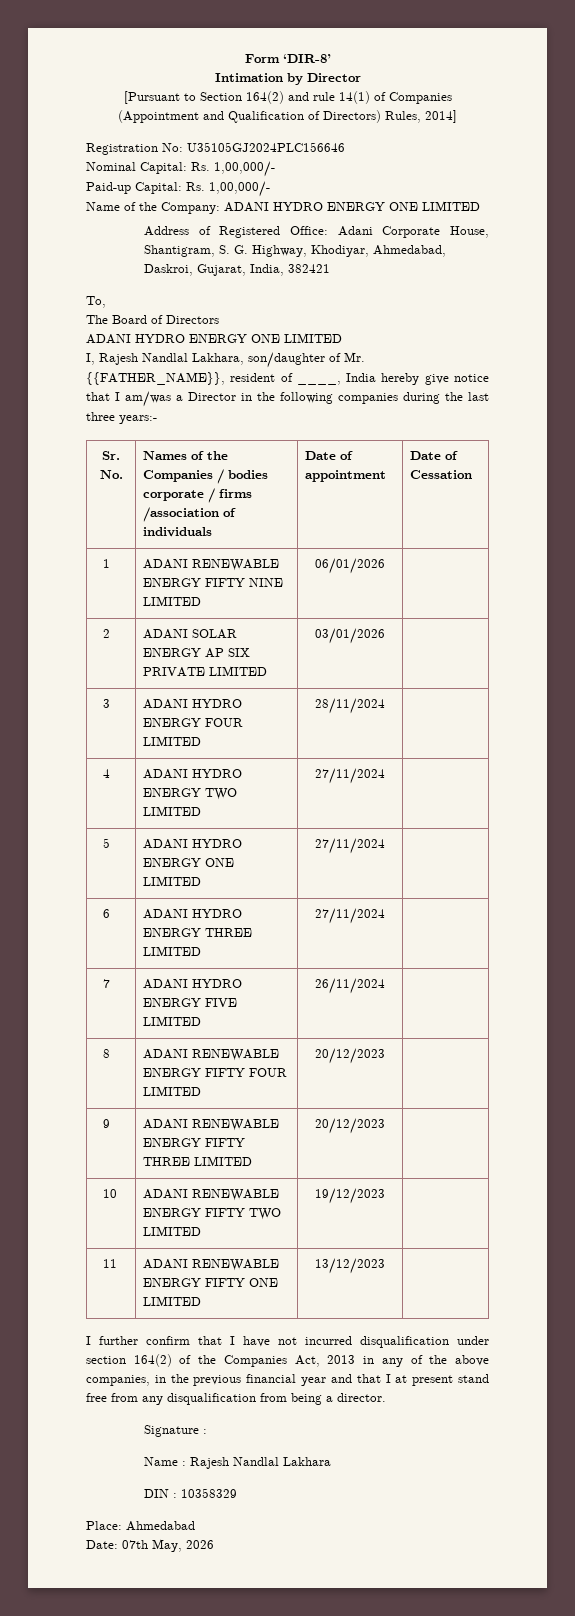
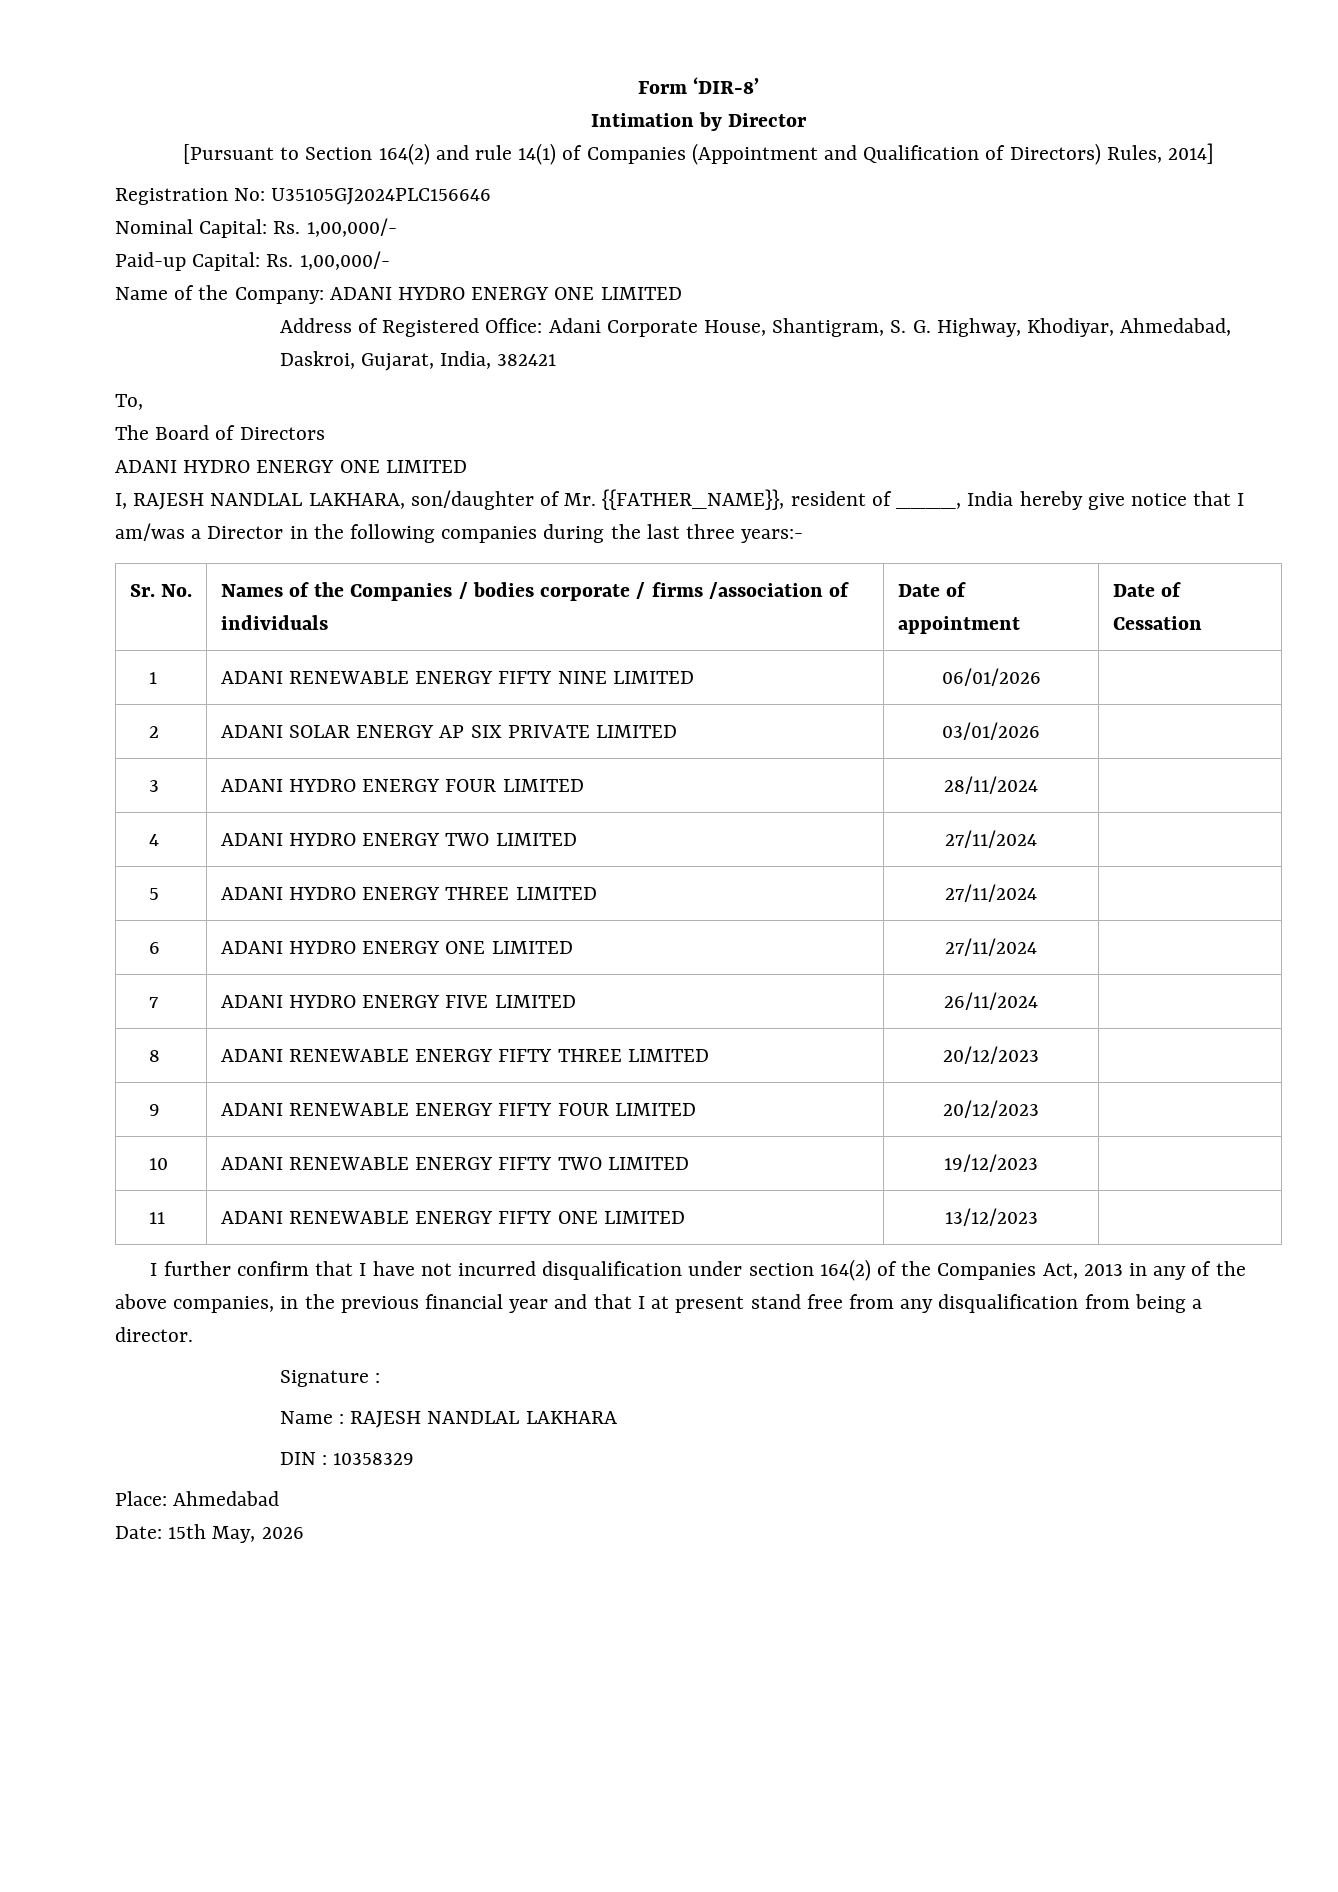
- I, Rajesh Nandlal Lakhara, son/daughter of Mr. {{FATHER_NAME}}, resident of ____, India hereby give notice that I am/was a Director in the following companies during the last three years:-
+ I, RAJESH NANDLAL LAKHARA, son/daughter of Mr. {{FATHER_NAME}}, resident of ____, India hereby give notice that I am/was a Director in the following companies during the last three years:-
- 5 | ADANI HYDRO ENERGY ONE LIMITED | 27/11/2024 |
+ 5 | ADANI HYDRO ENERGY THREE LIMITED | 27/11/2024 |
- 6 | ADANI HYDRO ENERGY THREE LIMITED | 27/11/2024 |
+ 6 | ADANI HYDRO ENERGY ONE LIMITED | 27/11/2024 |
- 8 | ADANI RENEWABLE ENERGY FIFTY FOUR LIMITED | 20/12/2023 |
+ 8 | ADANI RENEWABLE ENERGY FIFTY THREE LIMITED | 20/12/2023 |
- 9 | ADANI RENEWABLE ENERGY FIFTY THREE LIMITED | 20/12/2023 |
+ 9 | ADANI RENEWABLE ENERGY FIFTY FOUR LIMITED | 20/12/2023 |
- Name : Rajesh Nandlal Lakhara
+ Name : RAJESH NANDLAL LAKHARA
- Date: 07th May, 2026
+ Date: 15th May, 2026

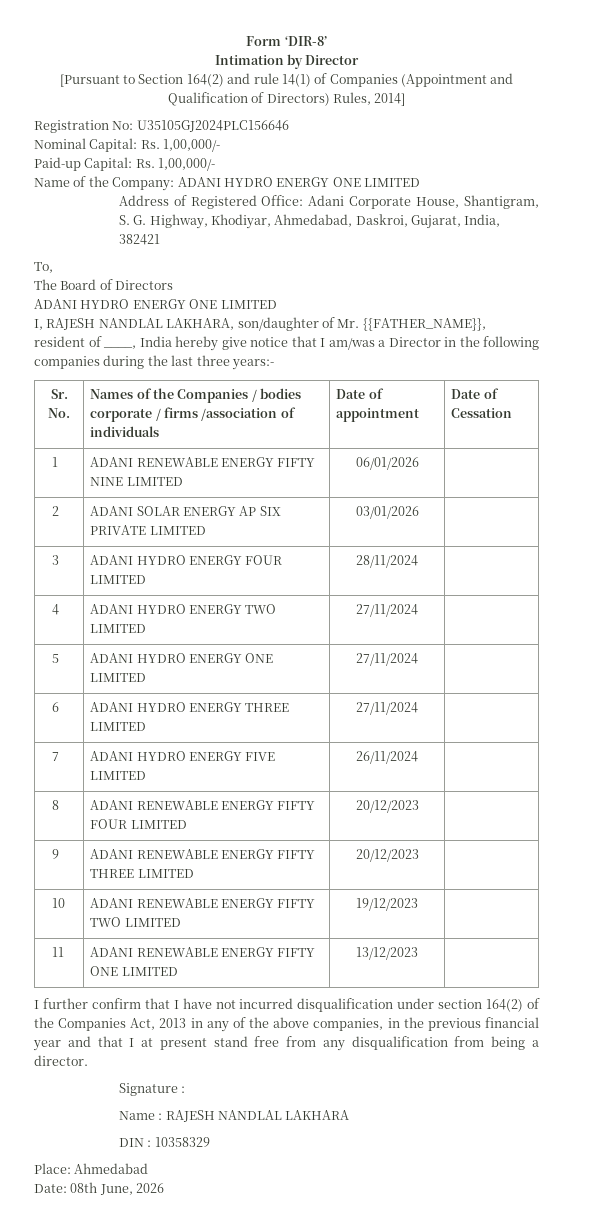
- 5 | ADANI HYDRO ENERGY THREE LIMITED | 27/11/2024 |
+ 5 | ADANI HYDRO ENERGY ONE LIMITED | 27/11/2024 |
- 6 | ADANI HYDRO ENERGY ONE LIMITED | 27/11/2024 |
+ 6 | ADANI HYDRO ENERGY THREE LIMITED | 27/11/2024 |
- 8 | ADANI RENEWABLE ENERGY FIFTY THREE LIMITED | 20/12/2023 |
+ 8 | ADANI RENEWABLE ENERGY FIFTY FOUR LIMITED | 20/12/2023 |
- 9 | ADANI RENEWABLE ENERGY FIFTY FOUR LIMITED | 20/12/2023 |
+ 9 | ADANI RENEWABLE ENERGY FIFTY THREE LIMITED | 20/12/2023 |
- Date: 15th May, 2026
+ Date: 08th June, 2026

